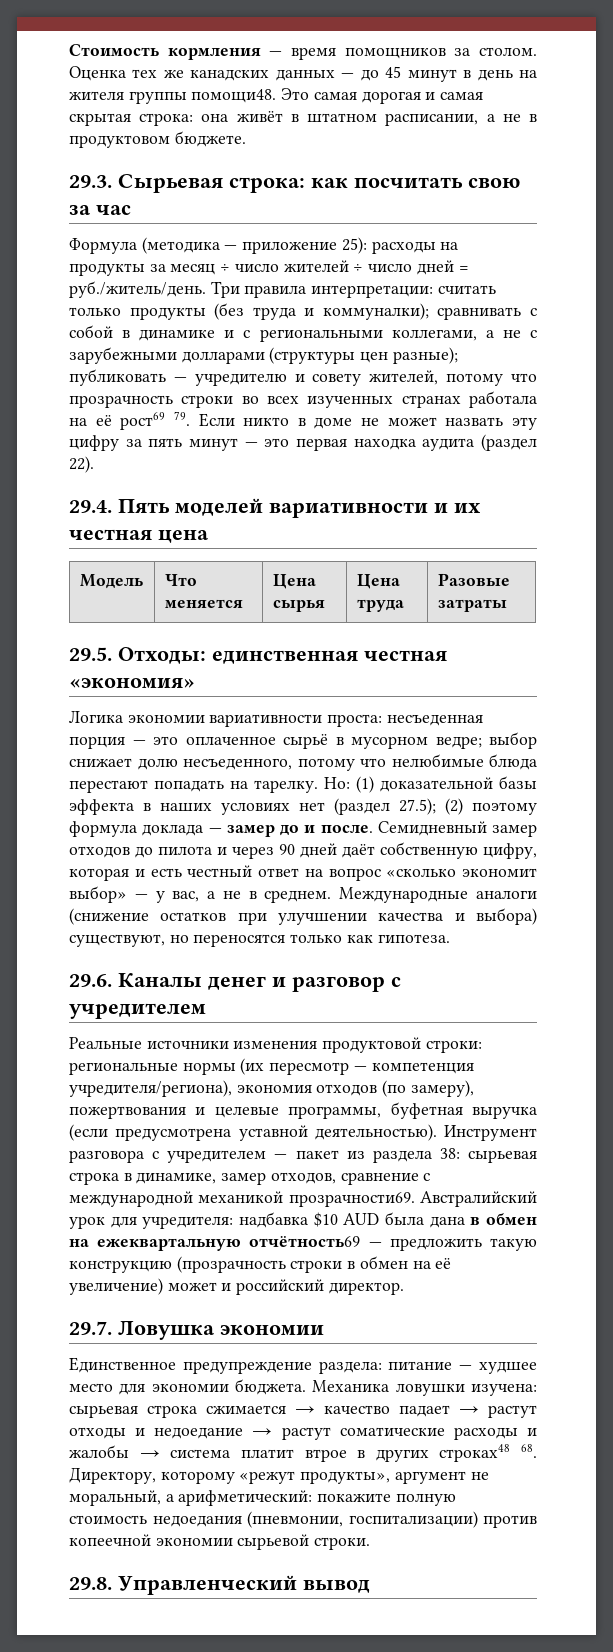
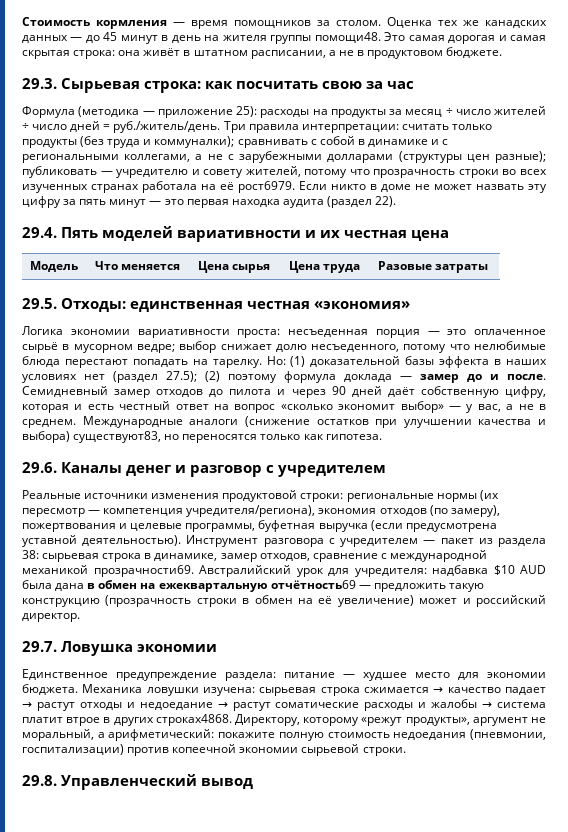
- публиковать — учредителю и совету жителей, потому что прозрачность строки во всех изученных странах работала на её рост69 79. Если никто в доме не может назвать эту цифру за пять минут — это первая находка аудита (раздел 22).
+ публиковать — учредителю и совету жителей, потому что прозрачность строки во всех изученных странах работала на её рост6979. Если никто в доме не может назвать эту цифру за пять минут — это первая находка аудита (раздел 22).
- Международные аналоги (снижение остатков при улучшении качества и выбора) существуют, но переносятся только как гипотеза.
+ Международные аналоги (снижение остатков при улучшении качества и выбора) существуют83, но переносятся только как гипотеза.
- Механика ловушки изучена: сырьевая строка сжимается → качество падает → растут отходы и недоедание → растут соматические расходы и жалобы → система платит втрое в других строках48 68. Директору, которому «режут продукты», аргумент не моральный, а арифметический: покажите полную стоимость недоедания (пневмонии, госпитализации) против копеечной экономии сырьевой строки.
+ Механика ловушки изучена: сырьевая строка сжимается → качество падает → растут отходы и недоедание → растут соматические расходы и жалобы → система платит втрое в других строках4868. Директору, которому «режут продукты», аргумент не моральный, а арифметический: покажите полную стоимость недоедания (пневмонии, госпитализации) против копеечной экономии сырьевой строки.

